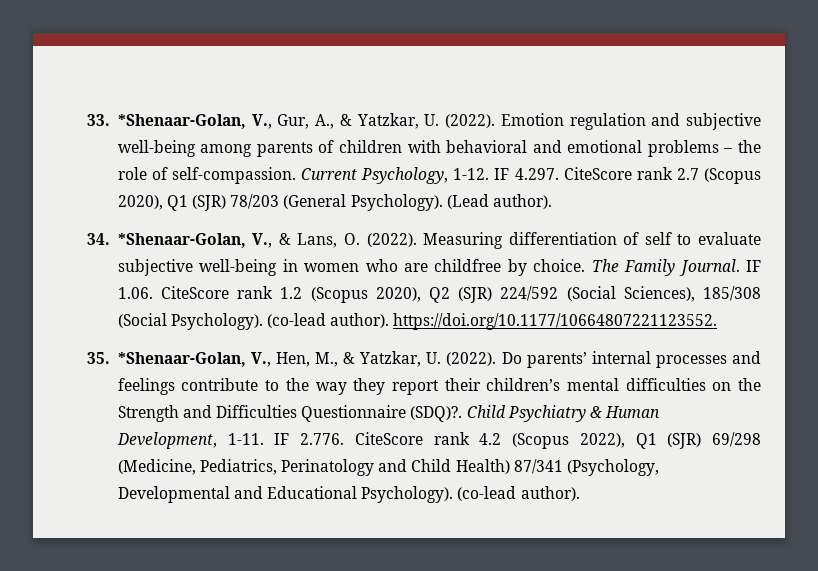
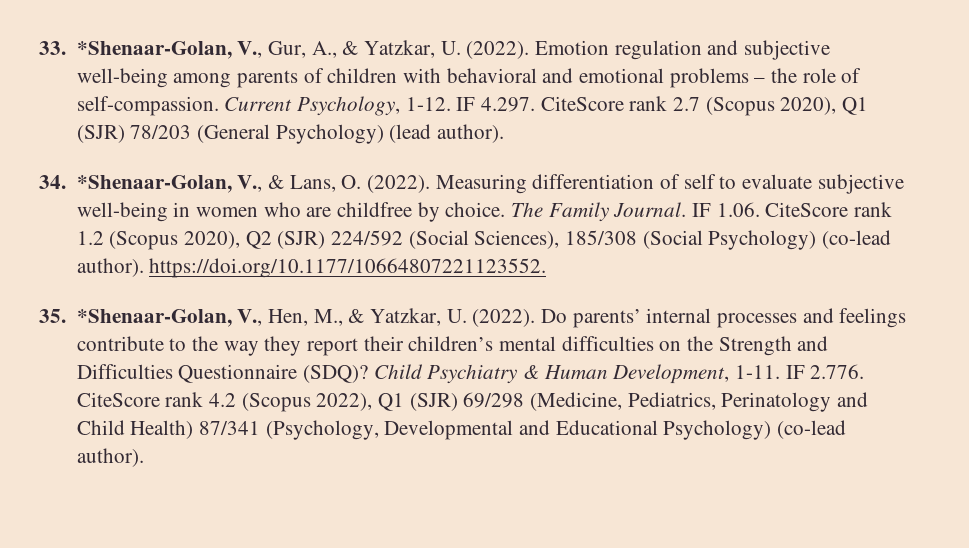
- IF 4.297. CiteScore rank 2.7 (Scopus 2020), Q1 (SJR) 78/203 (General Psychology). (Lead author).
+ IF 4.297. CiteScore rank 2.7 (Scopus 2020), Q1 (SJR) 78/203 (General Psychology) (lead author).
- IF 1.06. CiteScore rank 1.2 (Scopus 2020), Q2 (SJR) 224/592 (Social Sciences), 185/308 (Social Psychology). (co-lead author). https://doi.org/10.1177/10664807221123552.
+ IF 1.06. CiteScore rank 1.2 (Scopus 2020), Q2 (SJR) 224/592 (Social Sciences), 185/308 (Social Psychology) (co-lead author). https://doi.org/10.1177/10664807221123552.
- Do parents’ internal processes and feelings contribute to the way they report their children’s mental difficulties on the Strength and Difficulties Questionnaire (SDQ)?.
+ Do parents’ internal processes and feelings contribute to the way they report their children’s mental difficulties on the Strength and Difficulties Questionnaire (SDQ)?
- IF 2.776. CiteScore rank 4.2 (Scopus 2022), Q1 (SJR) 69/298 (Medicine, Pediatrics, Perinatology and Child Health) 87/341 (Psychology, Developmental and Educational Psychology). (co-lead author).
+ IF 2.776. CiteScore rank 4.2 (Scopus 2022), Q1 (SJR) 69/298 (Medicine, Pediatrics, Perinatology and Child Health) 87/341 (Psychology, Developmental and Educational Psychology) (co-lead author).

